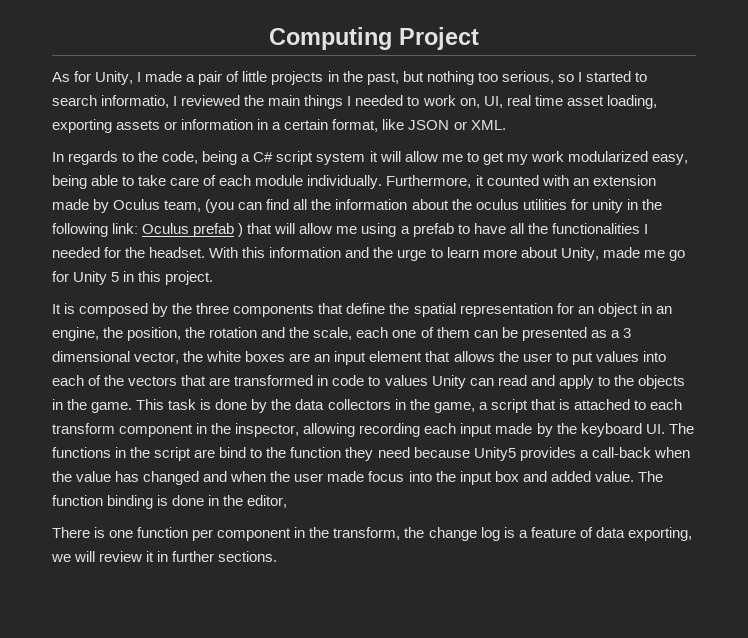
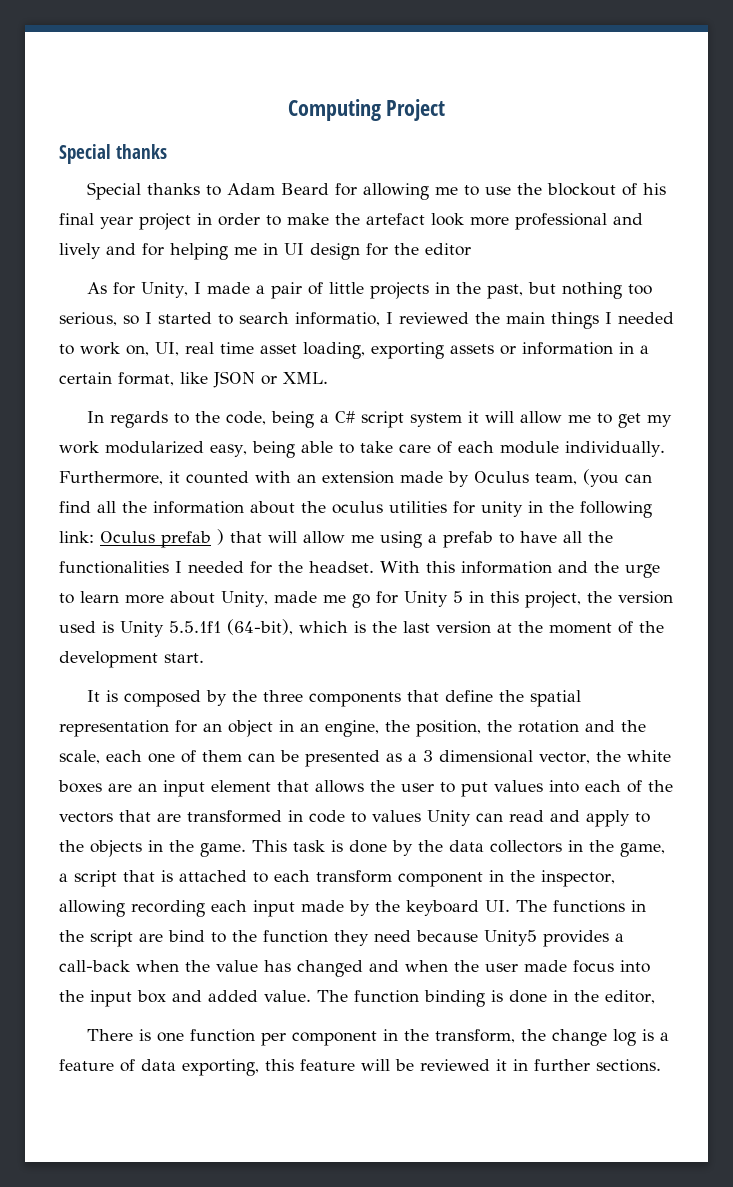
  Computing Project
+ Special thanks
+ Special thanks to Adam Beard for allowing me to use the blockout of his final year project in order to make the artefact look more professional and lively and for helping me in UI design for the editor
- With this information and the urge to learn more about Unity, made me go for Unity 5 in this project.
+ With this information and the urge to learn more about Unity, made me go for Unity 5 in this project, the version used is Unity 5.5.1f1 (64-bit), which is the last version at the moment of the development start.
- There is one function per component in the transform, the change log is a feature of data exporting, we will review it in further sections.
+ There is one function per component in the transform, the change log is a feature of data exporting, this feature will be reviewed it in further sections.

